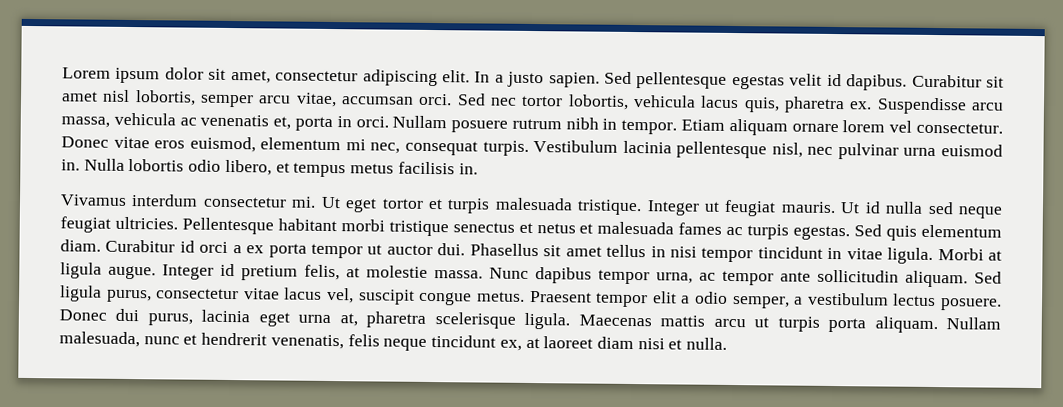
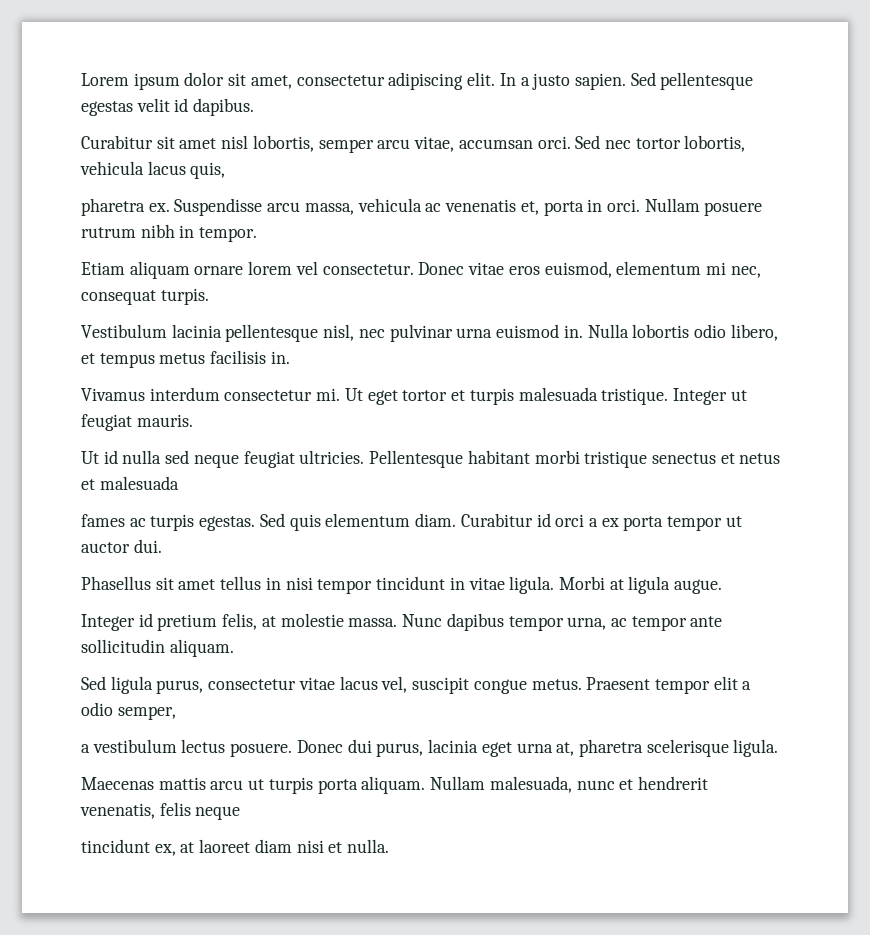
- Sed pellentesque egestas velit id dapibus. Curabitur sit amet nisl lobortis, semper arcu vitae, accumsan orci.
+ Sed pellentesque egestas velit id dapibus.
+ Curabitur sit amet nisl lobortis, semper arcu vitae, accumsan orci.
- Sed nec tortor lobortis, vehicula lacus quis, pharetra ex.
+ Sed nec tortor lobortis, vehicula lacus quis,
+ pharetra ex.
- Nullam posuere rutrum nibh in tempor. Etiam aliquam ornare lorem vel consectetur.
+ Nullam posuere rutrum nibh in tempor.
+ Etiam aliquam ornare lorem vel consectetur.
- Donec vitae eros euismod, elementum mi nec, consequat turpis. Vestibulum lacinia pellentesque nisl, nec pulvinar urna euismod in.
+ Donec vitae eros euismod, elementum mi nec, consequat turpis.
+ Vestibulum lacinia pellentesque nisl, nec pulvinar urna euismod in.
- Integer ut feugiat mauris. Ut id nulla sed neque feugiat ultricies.
+ Integer ut feugiat mauris.
+ Ut id nulla sed neque feugiat ultricies.
- Pellentesque habitant morbi tristique senectus et netus et malesuada fames ac turpis egestas.
+ Pellentesque habitant morbi tristique senectus et netus et malesuada
+ fames ac turpis egestas.
- Curabitur id orci a ex porta tempor ut auctor dui. Phasellus sit amet tellus in nisi tempor tincidunt in vitae ligula.
+ Curabitur id orci a ex porta tempor ut auctor dui.
+ Phasellus sit amet tellus in nisi tempor tincidunt in vitae ligula.
- Morbi at ligula augue. Integer id pretium felis, at molestie massa.
+ Morbi at ligula augue.
+ Integer id pretium felis, at molestie massa.
- Nunc dapibus tempor urna, ac tempor ante sollicitudin aliquam. Sed ligula purus, consectetur vitae lacus vel, suscipit congue metus.
+ Nunc dapibus tempor urna, ac tempor ante sollicitudin aliquam.
+ Sed ligula purus, consectetur vitae lacus vel, suscipit congue metus.
- Praesent tempor elit a odio semper, a vestibulum lectus posuere.
+ Praesent tempor elit a odio semper,
+ a vestibulum lectus posuere.
- Donec dui purus, lacinia eget urna at, pharetra scelerisque ligula. Maecenas mattis arcu ut turpis porta aliquam.
+ Donec dui purus, lacinia eget urna at, pharetra scelerisque ligula.
+ Maecenas mattis arcu ut turpis porta aliquam.
- Nullam malesuada, nunc et hendrerit venenatis, felis neque tincidunt ex, at laoreet diam nisi et nulla.
+ Nullam malesuada, nunc et hendrerit venenatis, felis neque
+ tincidunt ex, at laoreet diam nisi et nulla.

